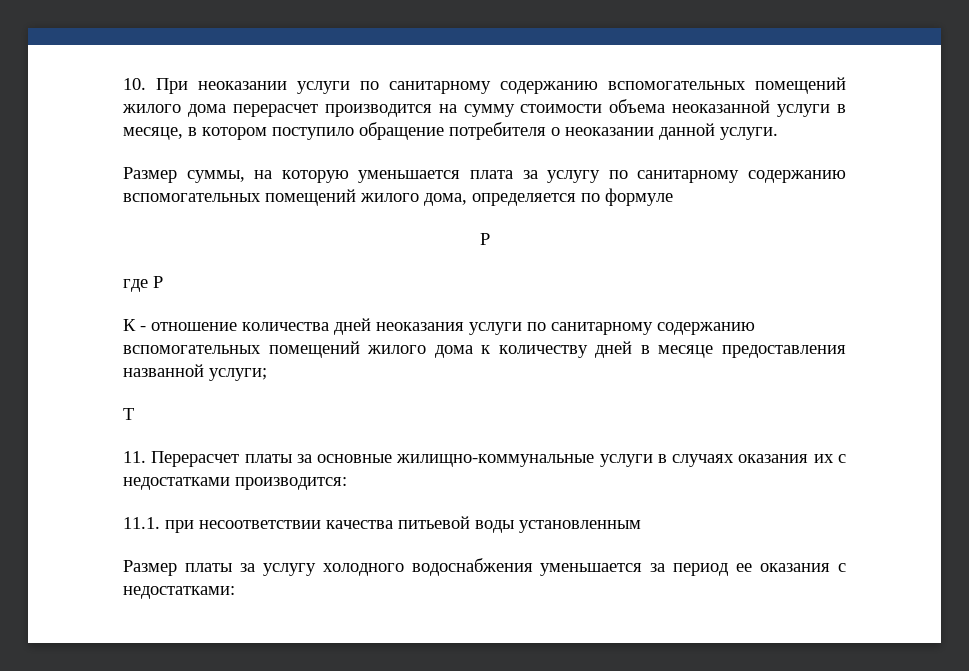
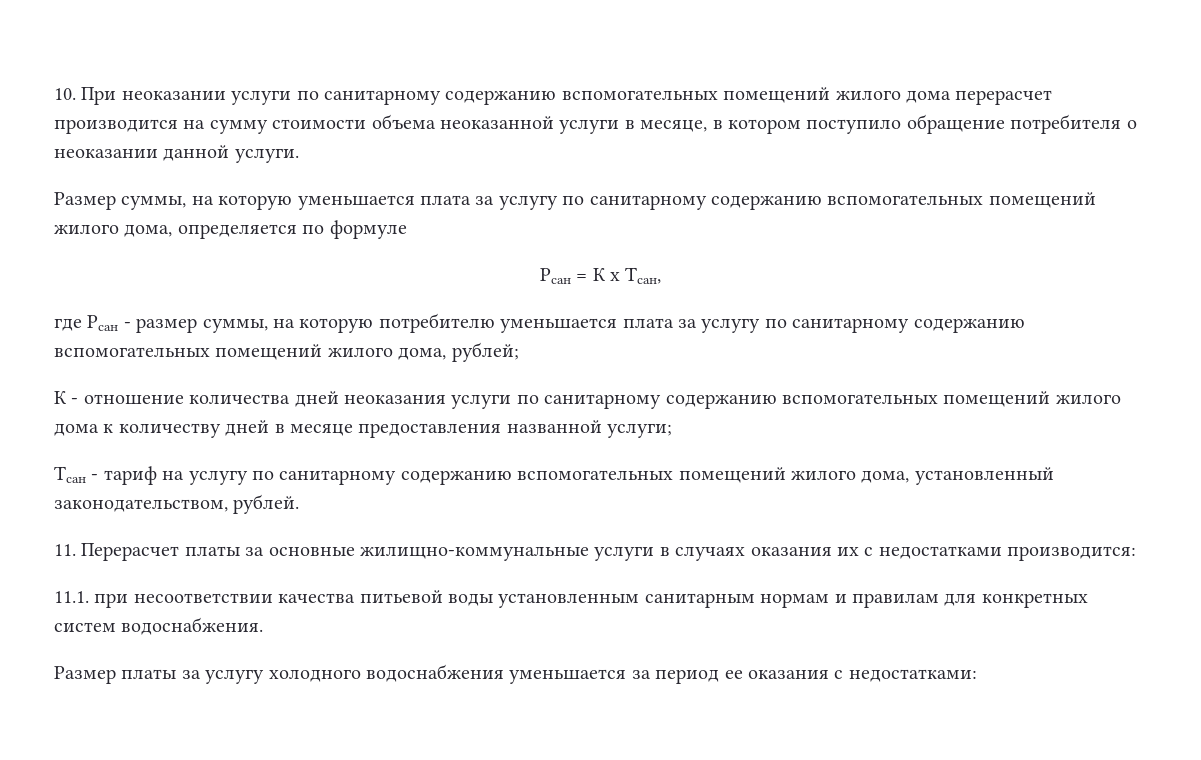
  Размер суммы, на которую уменьшается плата за услугу по санитарному содержанию вспомогательных помещений жилого дома, определяется по формуле
- Р
- где Р
+ Рсан = К х Тсан,
+ где Рсан - размер суммы, на которую потребителю уменьшается плата за услугу по санитарному содержанию вспомогательных помещений жилого дома, рублей;
- Т
+ Тсан - тариф на услугу по санитарному содержанию вспомогательных помещений жилого дома, установленный законодательством, рублей.
- 11.1. при несоответствии качества питьевой воды установленным
+ 11.1. при несоответствии качества питьевой воды установленным санитарным нормам и правилам для конкретных систем водоснабжения.

